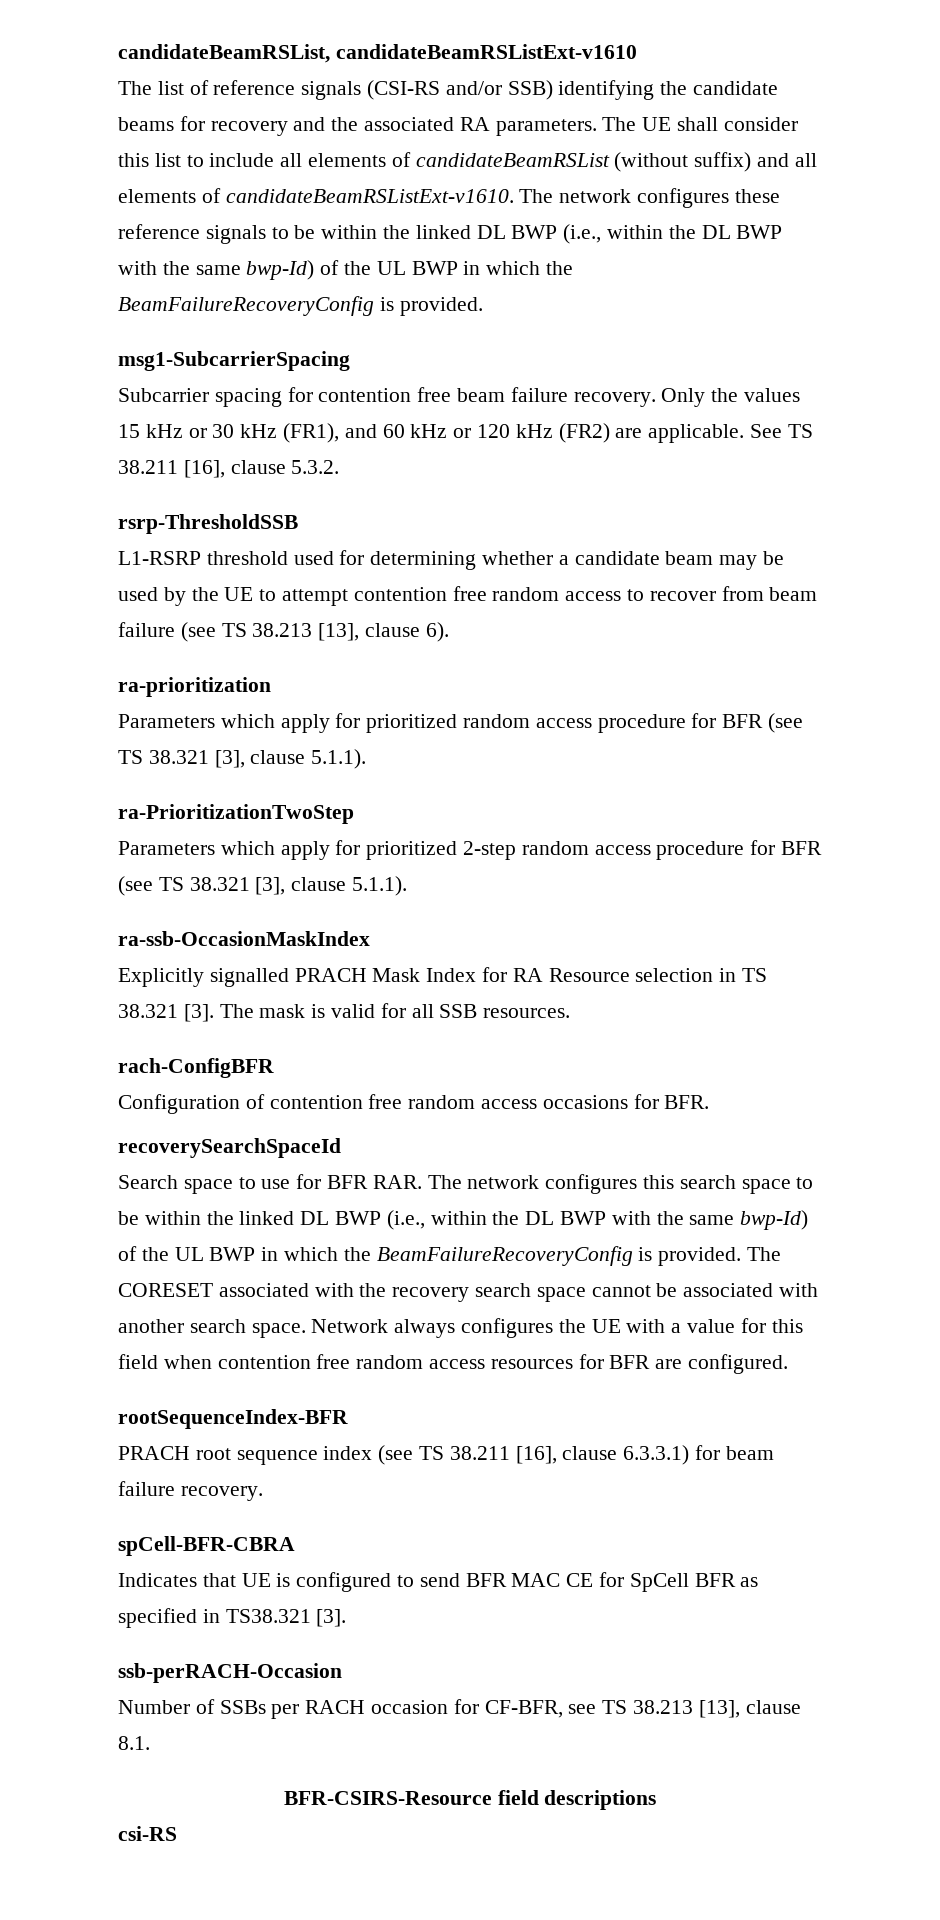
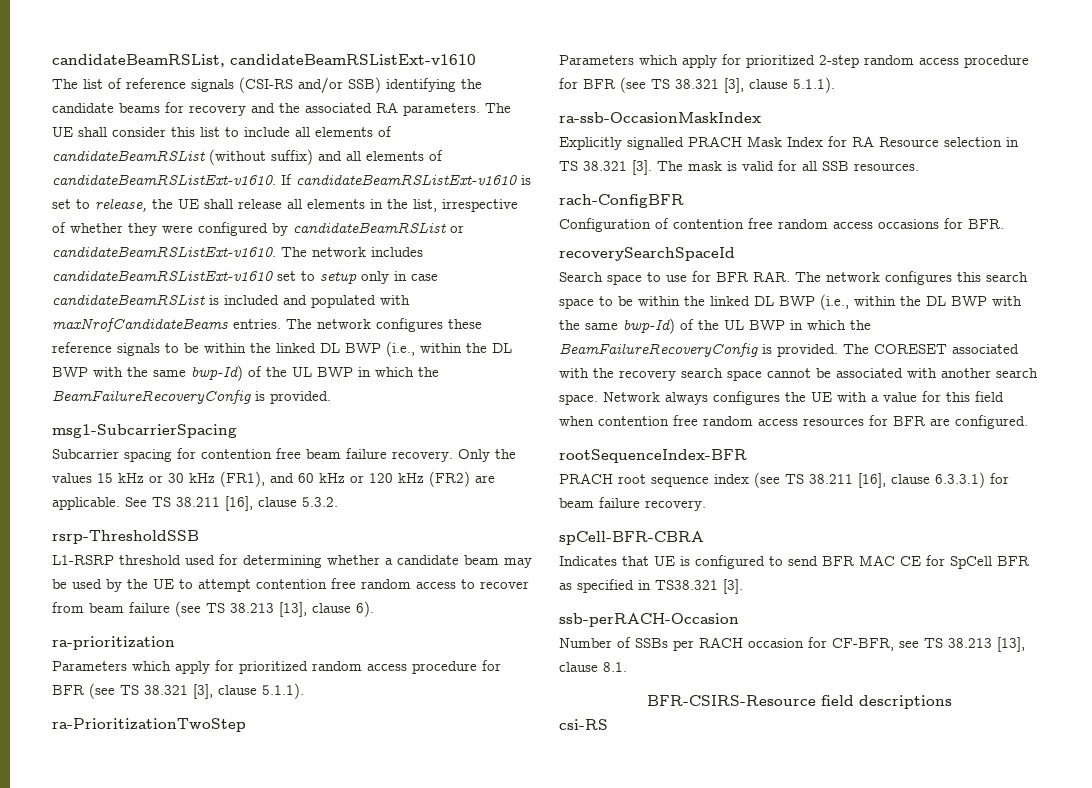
+ If candidateBeamRSListExt-v1610 is set to release, the UE shall release all elements in the list, irrespective of whether they were configured by candidateBeamRSList or candidateBeamRSListExt-v1610. The network includes candidateBeamRSListExt-v1610 set to setup only in case candidateBeamRSList is included and populated with maxNrofCandidateBeams entries.

